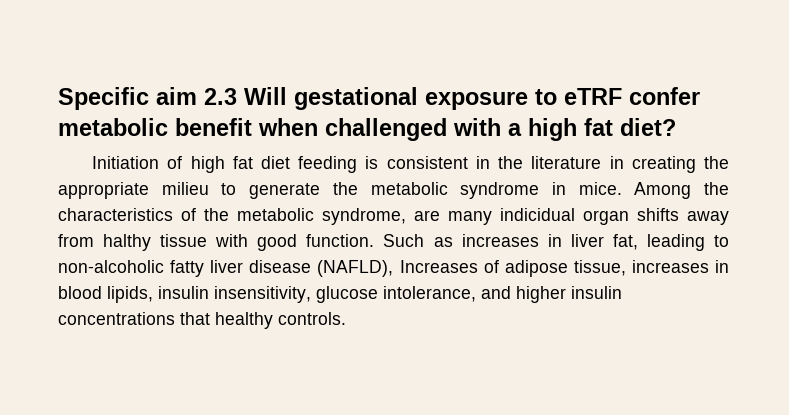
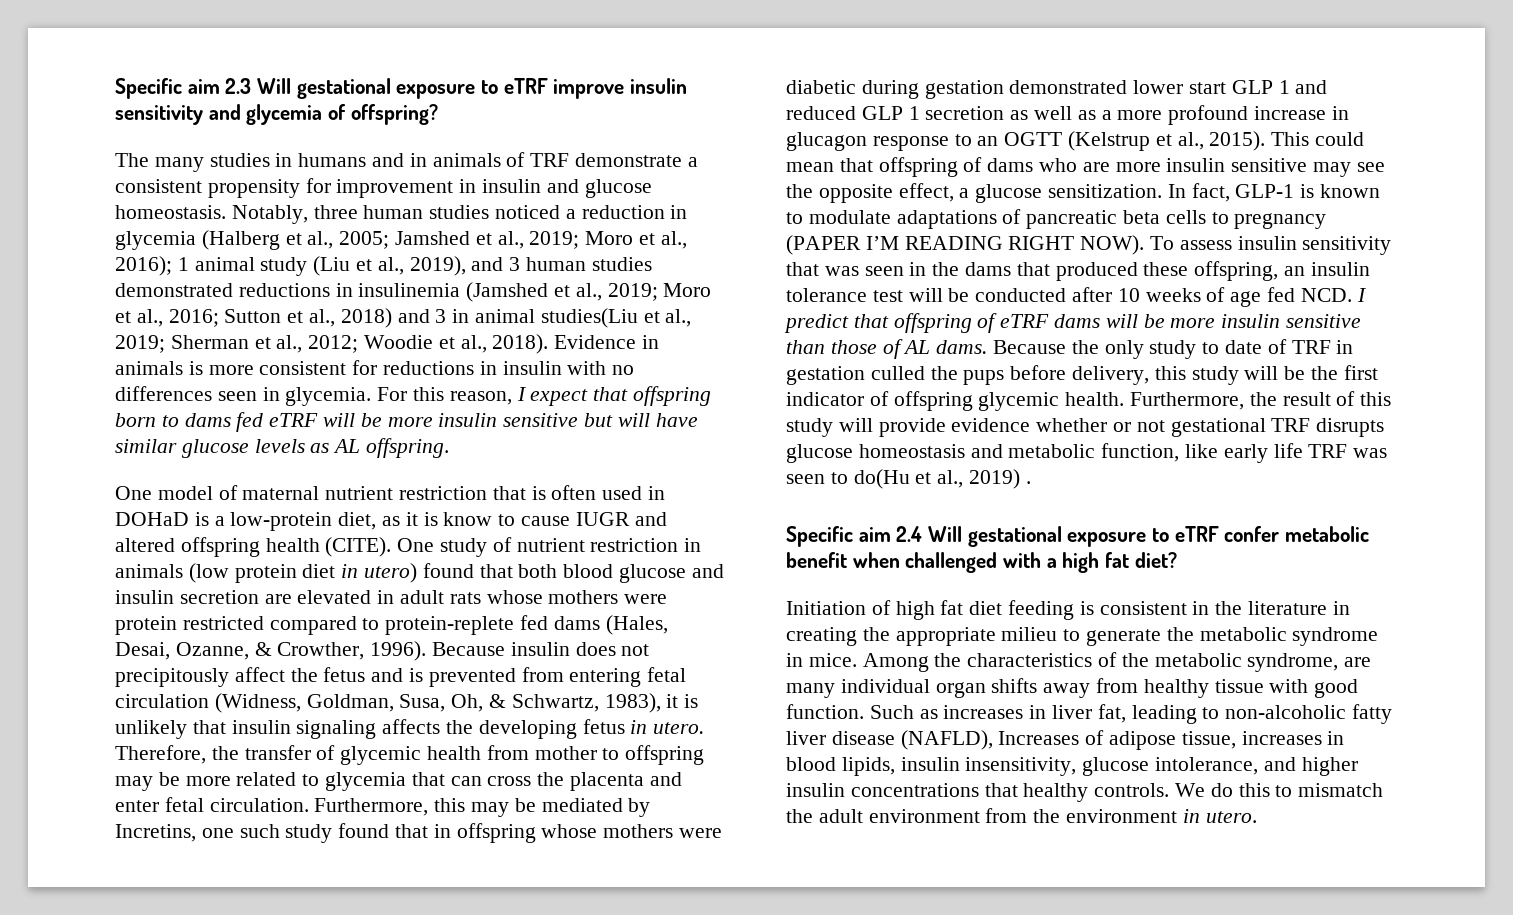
- Specific aim 2.3 Will gestational exposure to eTRF confer metabolic benefit when challenged with a high fat diet?
+ Specific aim 2.3 Will gestational exposure to eTRF improve insulin sensitivity and glycemia of offspring?
+ The many studies in humans and in animals of TRF demonstrate a consistent propensity for improvement in insulin and glucose homeostasis. Notably, three human studies noticed a reduction in glycemia (Halberg et al., 2005; Jamshed et al., 2019; Moro et al., 2016); 1 animal study (Liu et al., 2019), and 3 human studies demonstrated reductions in insulinemia (Jamshed et al., 2019; Moro et al., 2016; Sutton et al., 2018) and 3 in animal studies(Liu et al., 2019; Sherman et al., 2012; Woodie et al., 2018). Evidence in animals is more consistent for reductions in insulin with no differences seen in glycemia. For this reason, I expect that offspring born to dams fed eTRF will be more insulin sensitive but will have similar glucose levels as AL offspring.
+ One model of maternal nutrient restriction that is often used in DOHaD is a low-protein diet, as it is know to cause IUGR and altered offspring health (CITE). One study of nutrient restriction in animals (low protein diet in utero) found that both blood glucose and insulin secretion are elevated in adult rats whose mothers were protein restricted compared to protein-replete fed dams (Hales, Desai, Ozanne, & Crowther, 1996). Because insulin does not precipitously affect the fetus and is prevented from entering fetal circulation (Widness, Goldman, Susa, Oh, & Schwartz, 1983), it is unlikely that insulin signaling affects the developing fetus in utero. Therefore, the transfer of glycemic health from mother to offspring may be more related to glycemia that can cross the placenta and enter fetal circulation. Furthermore, this may be mediated by Incretins, one such study found that in offspring whose mothers were diabetic during gestation demonstrated lower start GLP 1 and reduced GLP 1 secretion as well as a more profound increase in glucagon response to an OGTT (Kelstrup et al., 2015). This could mean that offspring of dams who are more insulin sensitive may see the opposite effect, a glucose sensitization. In fact, GLP-1 is known to modulate adaptations of pancreatic beta cells to pregnancy (PAPER I’M READING RIGHT NOW). To assess insulin sensitivity that was seen in the dams that produced these offspring, an insulin tolerance test will be conducted after 10 weeks of age fed NCD. I predict that offspring of eTRF dams will be more insulin sensitive than those of AL dams. Because the only study to date of TRF in gestation culled the pups before delivery, this study will be the first indicator of offspring glycemic health. Furthermore, the result of this study will provide evidence whether or not gestational TRF disrupts glucose homeostasis and metabolic function, like early life TRF was seen to do(Hu et al., 2019) .
+ Specific aim 2.4 Will gestational exposure to eTRF confer metabolic benefit when challenged with a high fat diet?
- Among the characteristics of the metabolic syndrome, are many indicidual organ shifts away from halthy tissue with good function.
+ Among the characteristics of the metabolic syndrome, are many individual organ shifts away from healthy tissue with good function.
+ We do this to mismatch the adult environment from the environment in utero.

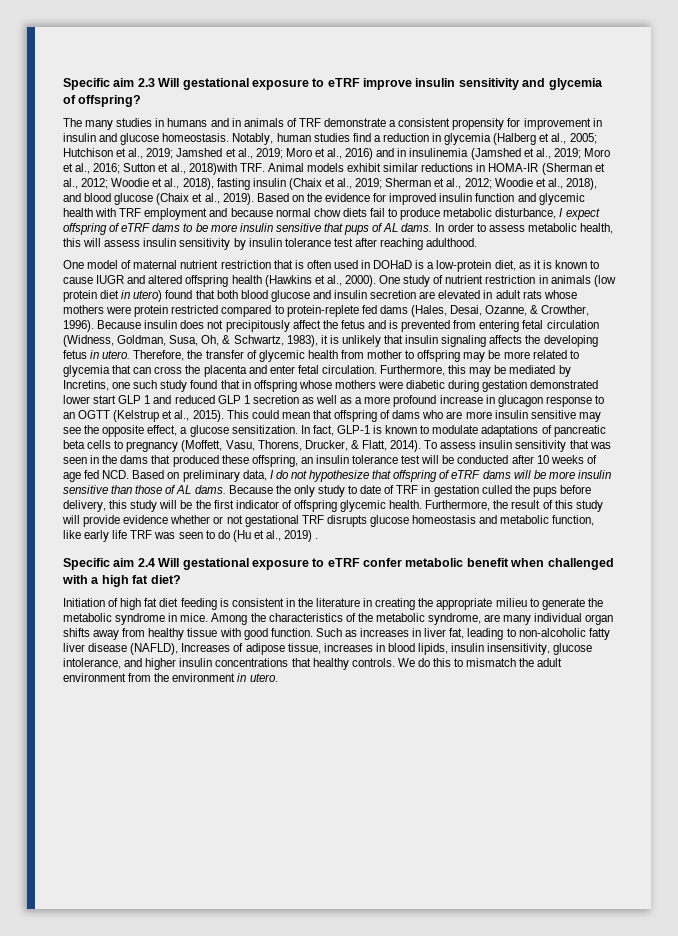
- Notably, three human studies noticed a reduction in glycemia (Halberg et al., 2005; Jamshed et al., 2019; Moro et al., 2016); 1 animal study (Liu et al., 2019), and 3 human studies demonstrated reductions in insulinemia (Jamshed et al., 2019; Moro et al., 2016; Sutton et al., 2018) and 3 in animal studies(Liu et al., 2019; Sherman et al., 2012; Woodie et al., 2018). Evidence in animals is more consistent for reductions in insulin with no differences seen in glycemia. For this reason, I expect that offspring born to dams fed eTRF will be more insulin sensitive but will have similar glucose levels as AL offspring.
+ Notably, human studies find a reduction in glycemia (Halberg et al., 2005; Hutchison et al., 2019; Jamshed et al., 2019; Moro et al., 2016) and in insulinemia (Jamshed et al., 2019; Moro et al., 2016; Sutton et al., 2018)with TRF. Animal models exhibit similar reductions in HOMA-IR (Sherman et al., 2012; Woodie et al., 2018), fasting insulin (Chaix et al., 2019; Sherman et al., 2012; Woodie et al., 2018), and blood glucose (Chaix et al., 2019). Based on the evidence for improved insulin function and glycemic health with TRF employment and because normal chow diets fail to produce metabolic disturbance, I expect offspring of eTRF dams to be more insulin sensitive that pups of AL dams. In order to assess metabolic health, this will assess insulin sensitivity by insulin tolerance test after reaching adulthood.
- One model of maternal nutrient restriction that is often used in DOHaD is a low-protein diet, as it is know to cause IUGR and altered offspring health (CITE).
+ One model of maternal nutrient restriction that is often used in DOHaD is a low-protein diet, as it is known to cause IUGR and altered offspring health (Hawkins et al., 2000).
- In fact, GLP-1 is known to modulate adaptations of pancreatic beta cells to pregnancy (PAPER I’M READING RIGHT NOW).
+ In fact, GLP-1 is known to modulate adaptations of pancreatic beta cells to pregnancy (Moffett, Vasu, Thorens, Drucker, & Flatt, 2014).
- To assess insulin sensitivity that was seen in the dams that produced these offspring, an insulin tolerance test will be conducted after 10 weeks of age fed NCD. I predict that offspring of eTRF dams will be more insulin sensitive than those of AL dams.
+ To assess insulin sensitivity that was seen in the dams that produced these offspring, an insulin tolerance test will be conducted after 10 weeks of age fed NCD. Based on preliminary data, I do not hypothesize that offspring of eTRF dams will be more insulin sensitive than those of AL dams.
- Furthermore, the result of this study will provide evidence whether or not gestational TRF disrupts glucose homeostasis and metabolic function, like early life TRF was seen to do(Hu et al., 2019) .
+ Furthermore, the result of this study will provide evidence whether or not gestational TRF disrupts glucose homeostasis and metabolic function, like early life TRF was seen to do (Hu et al., 2019) .

